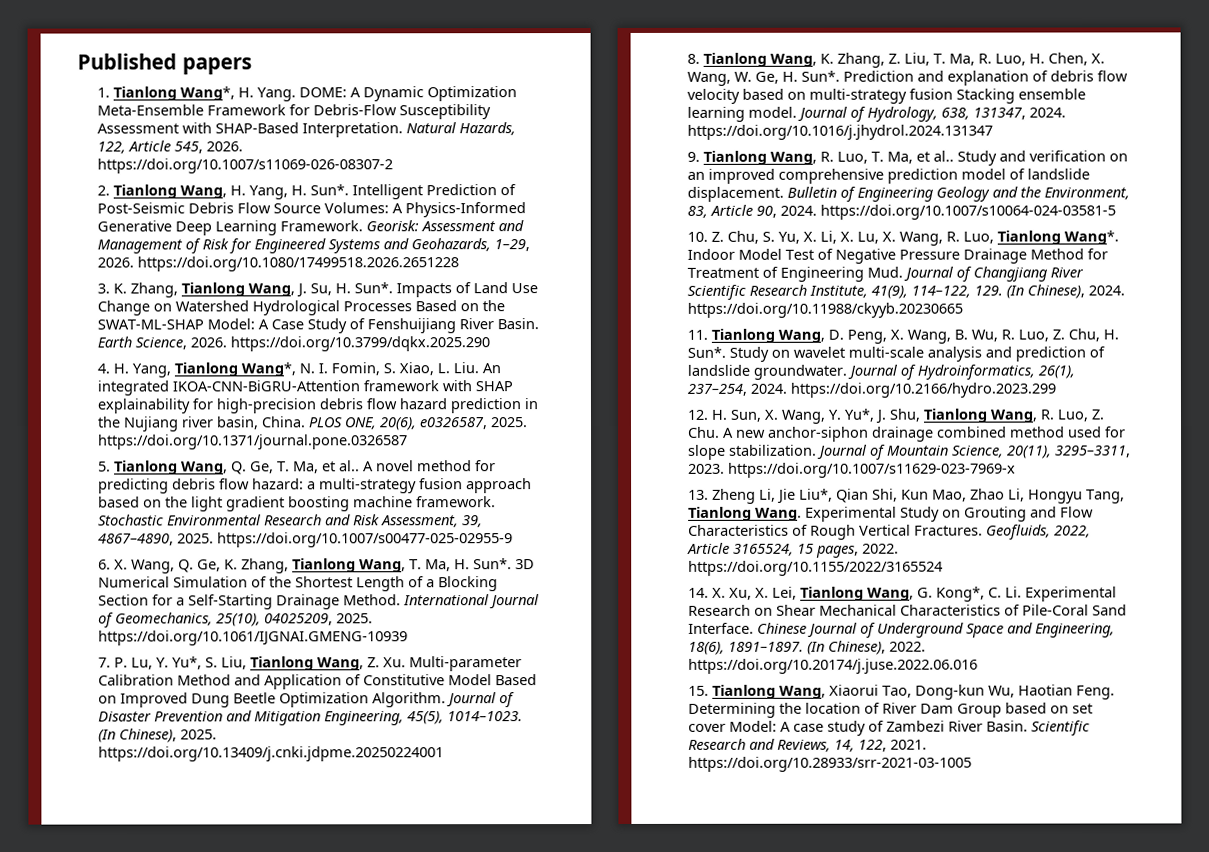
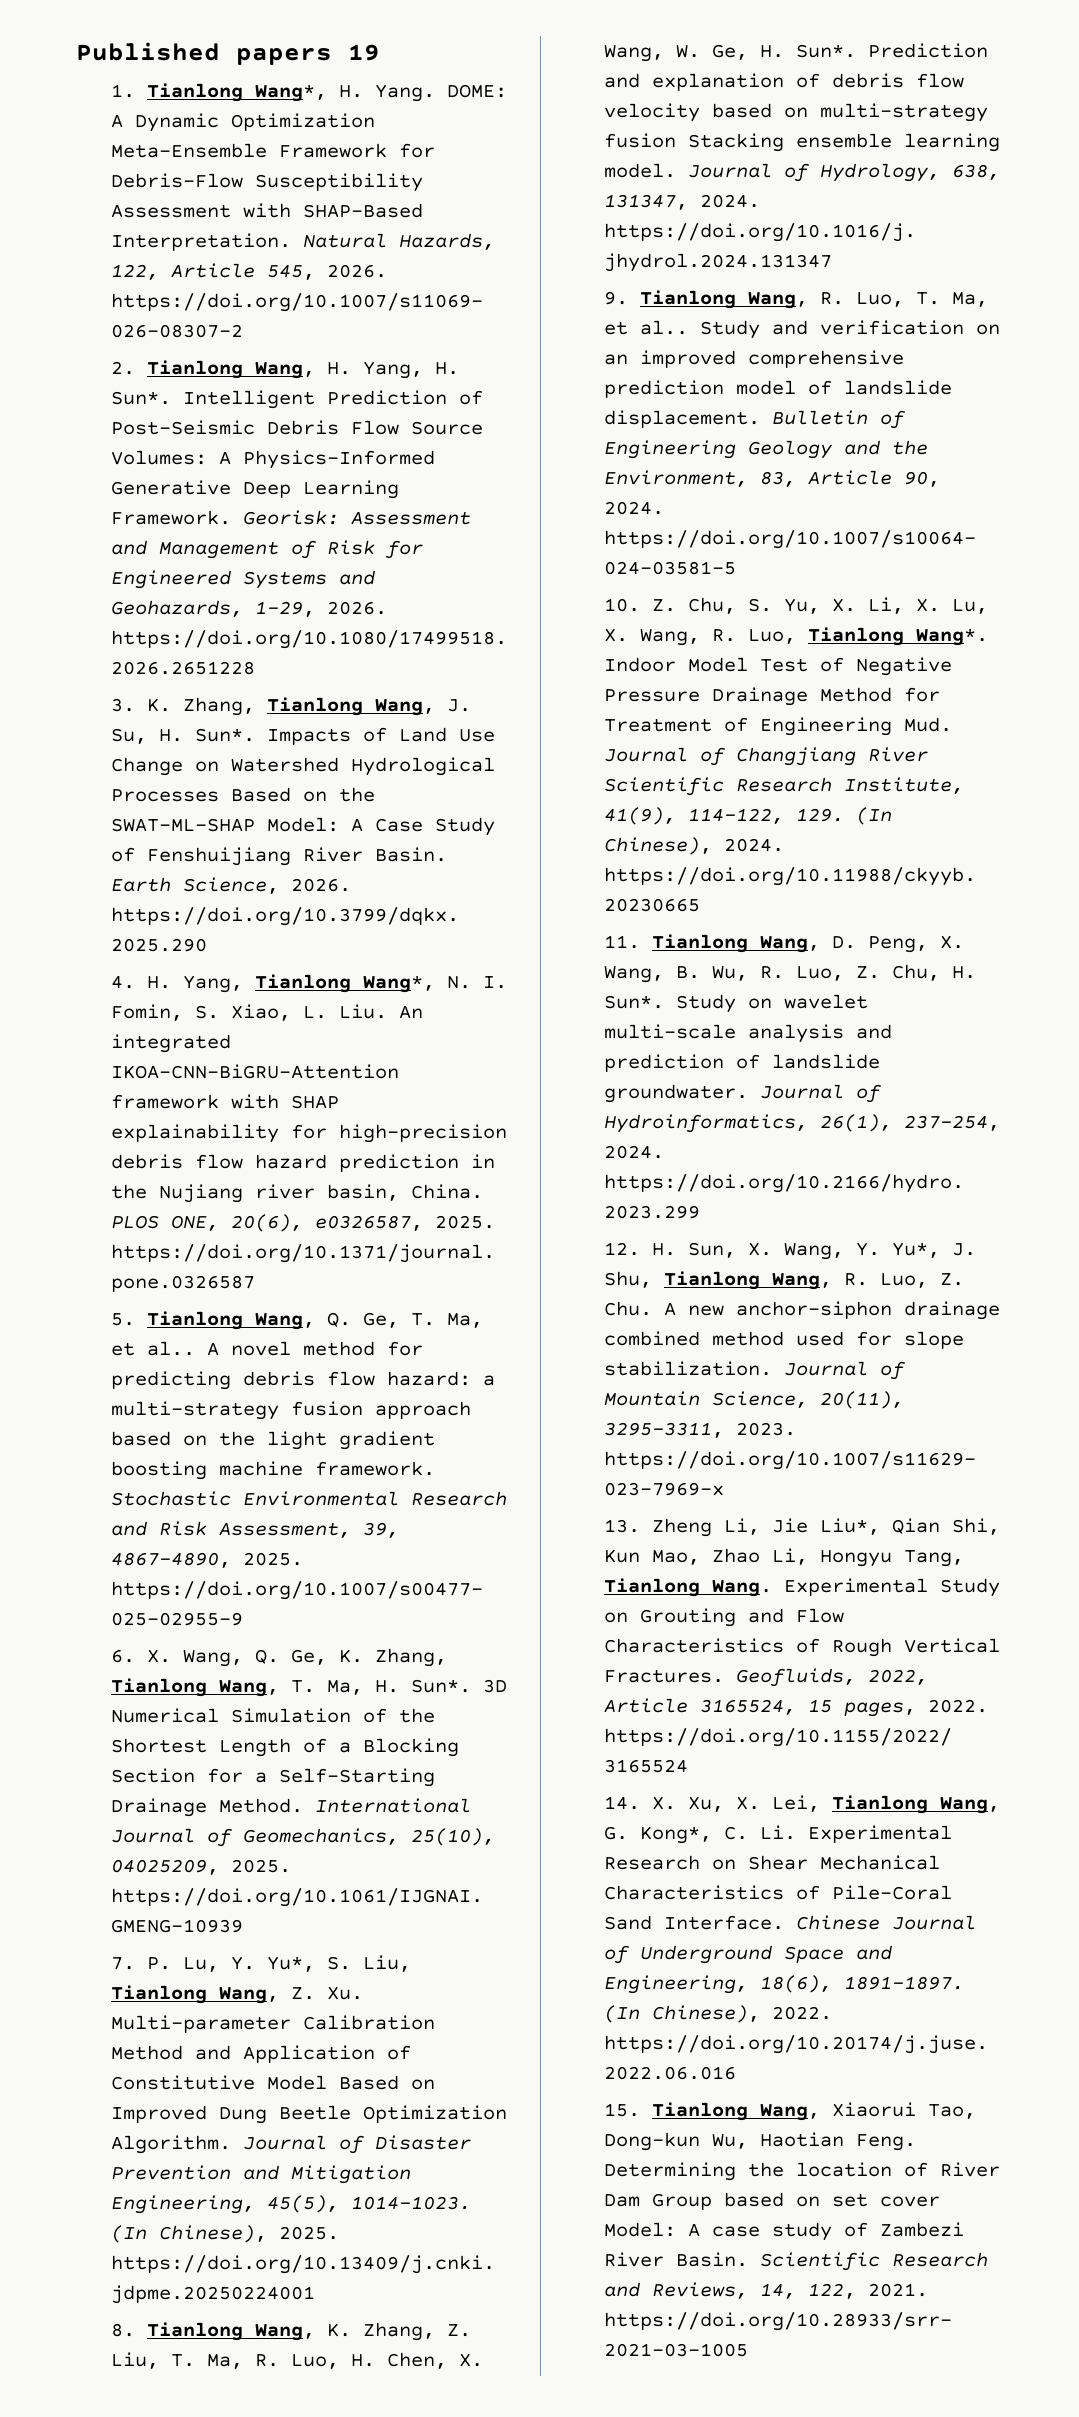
- Published papers
+ Published papers 19

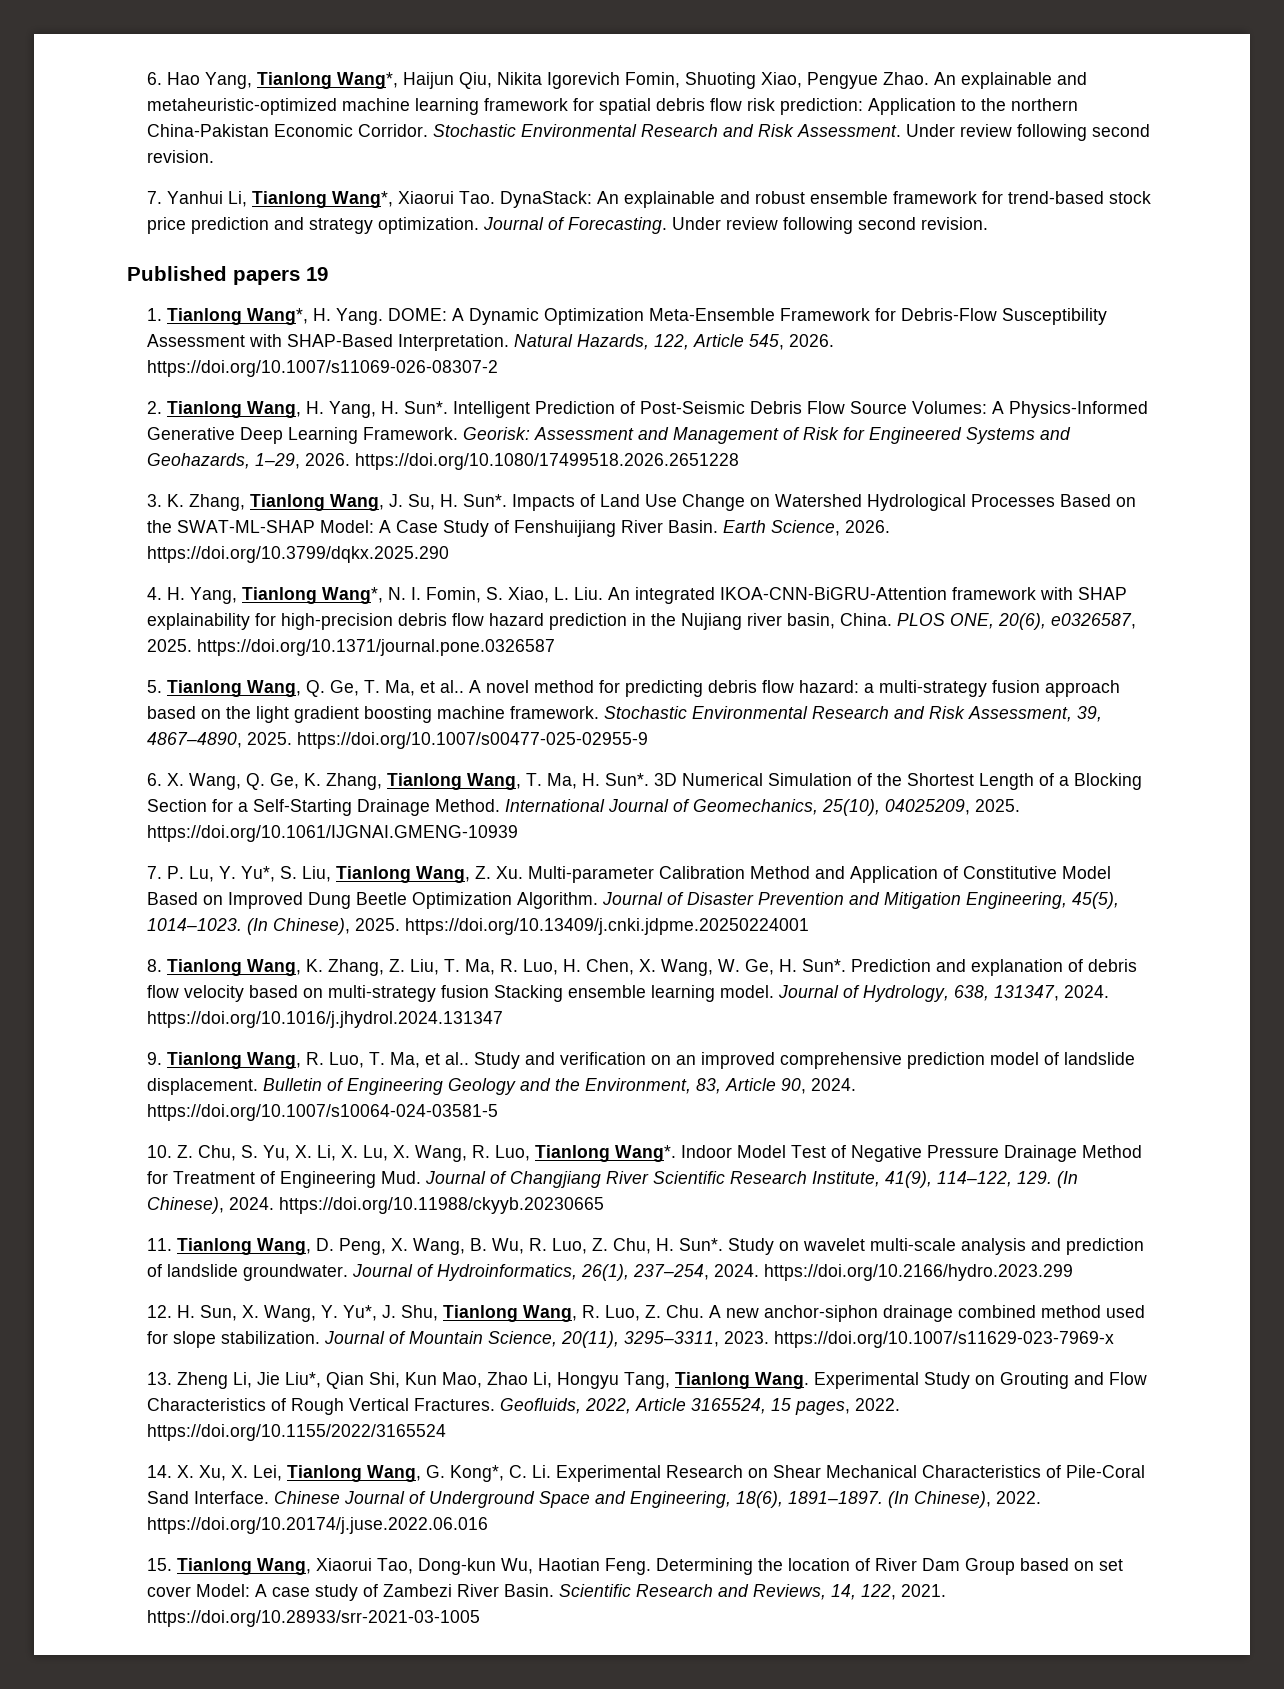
+ 6. Hao Yang, Tianlong Wang*, Haijun Qiu, Nikita Igorevich Fomin, Shuoting Xiao, Pengyue Zhao. An explainable and metaheuristic-optimized machine learning framework for spatial debris flow risk prediction: Application to the northern China-Pakistan Economic Corridor. Stochastic Environmental Research and Risk Assessment. Under review following second revision.
+ 7. Yanhui Li, Tianlong Wang*, Xiaorui Tao. DynaStack: An explainable and robust ensemble framework for trend-based stock price prediction and strategy optimization. Journal of Forecasting. Under review following second revision.

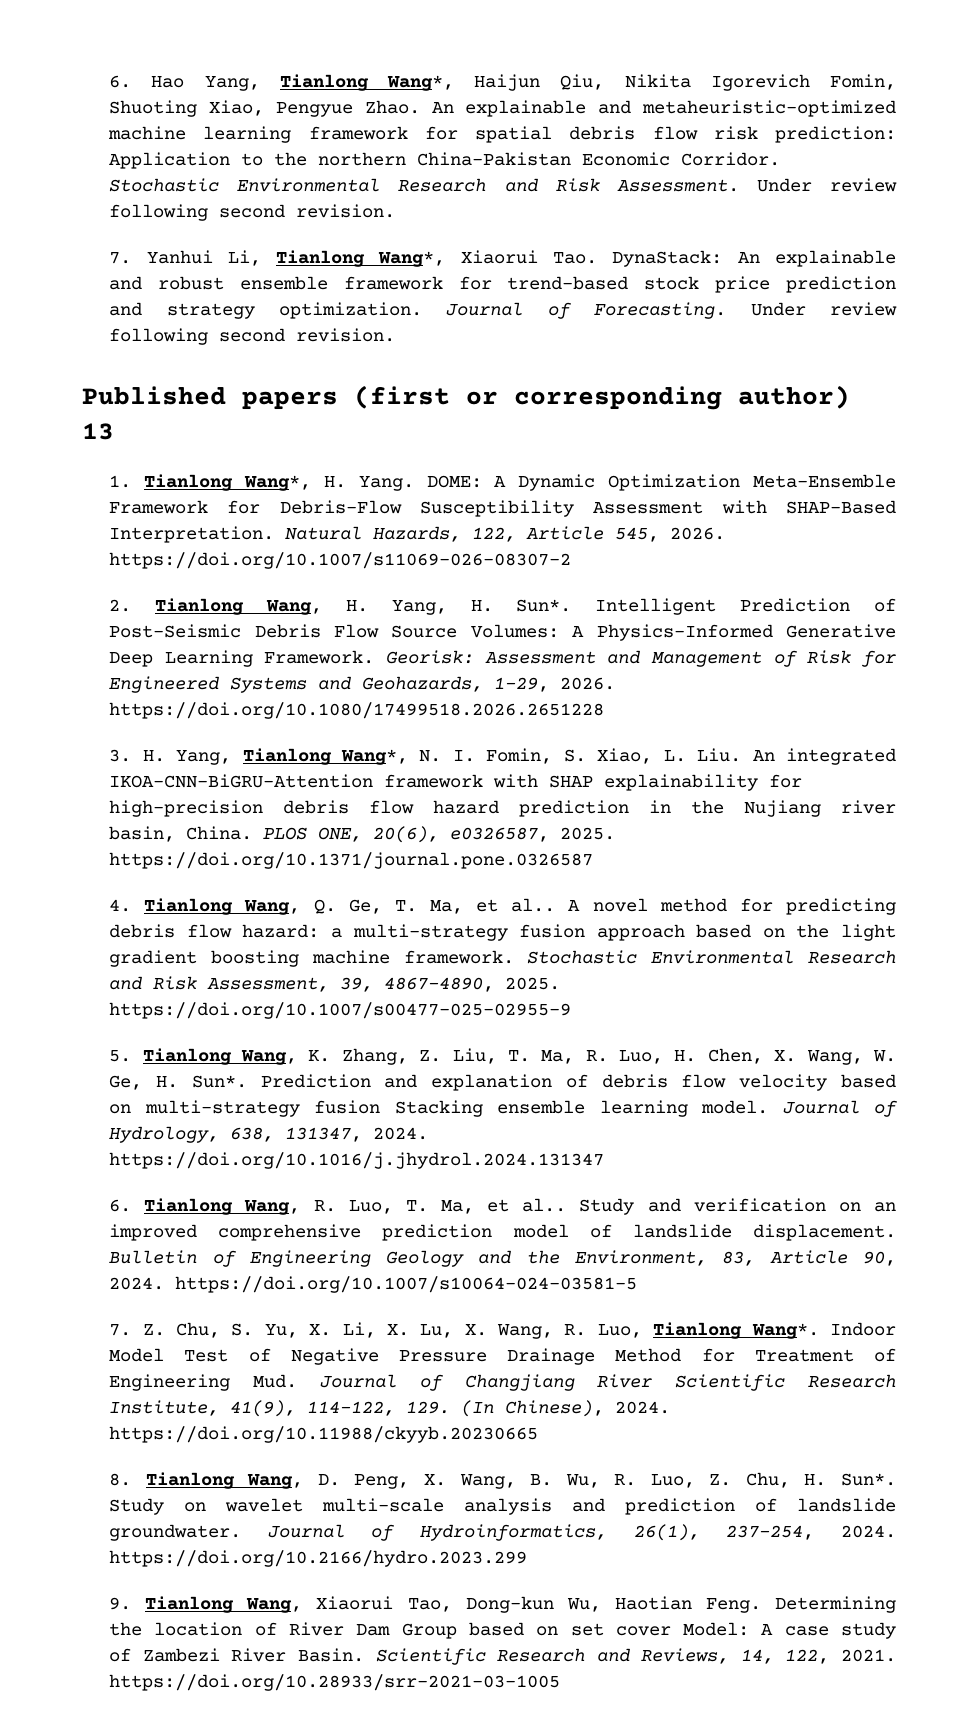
- Published papers 19
+ Published papers (first or corresponding author) 13
- 3. K. Zhang, Tianlong Wang, J. Su, H. Sun*. Impacts of Land Use Change on Watershed Hydrological Processes Based on the SWAT-ML-SHAP Model: A Case Study of Fenshuijiang River Basin. Earth Science, 2026. https://doi.org/10.3799/dqkx.2025.290
- 4. H. Yang, Tianlong Wang*, N. I. Fomin, S. Xiao, L. Liu. An integrated IKOA-CNN-BiGRU-Attention framework with SHAP explainability for high-precision debris flow hazard prediction in the Nujiang river basin, China.
+ 3. H. Yang, Tianlong Wang*, N. I. Fomin, S. Xiao, L. Liu. An integrated IKOA-CNN-BiGRU-Attention framework with SHAP explainability for high-precision debris flow hazard prediction in the Nujiang river basin, China.
- 5. Tianlong Wang, Q. Ge, T. Ma, et al..
+ 4. Tianlong Wang, Q. Ge, T. Ma, et al..
- 6. X. Wang, Q. Ge, K. Zhang, Tianlong Wang, T. Ma, H. Sun*. 3D Numerical Simulation of the Shortest Length of a Blocking Section for a Self-Starting Drainage Method. International Journal of Geomechanics, 25(10), 04025209, 2025. https://doi.org/10.1061/IJGNAI.GMENG-10939
- 7. P. Lu, Y. Yu*, S. Liu, Tianlong Wang, Z. Xu. Multi-parameter Calibration Method and Application of Constitutive Model Based on Improved Dung Beetle Optimization Algorithm. Journal of Disaster Prevention and Mitigation Engineering, 45(5), 1014–1023. (In Chinese), 2025. https://doi.org/10.13409/j.cnki.jdpme.20250224001
- 8. Tianlong Wang, K. Zhang, Z. Liu, T. Ma, R. Luo, H. Chen, X. Wang, W. Ge, H. Sun*.
+ 5. Tianlong Wang, K. Zhang, Z. Liu, T. Ma, R. Luo, H. Chen, X. Wang, W. Ge, H. Sun*.
- 9. Tianlong Wang, R. Luo, T. Ma, et al..
+ 6. Tianlong Wang, R. Luo, T. Ma, et al..
- 10. Z. Chu, S. Yu, X. Li, X. Lu, X. Wang, R. Luo, Tianlong Wang*.
+ 7. Z. Chu, S. Yu, X. Li, X. Lu, X. Wang, R. Luo, Tianlong Wang*.
- 11. Tianlong Wang, D. Peng, X. Wang, B. Wu, R. Luo, Z. Chu, H. Sun*.
+ 8. Tianlong Wang, D. Peng, X. Wang, B. Wu, R. Luo, Z. Chu, H. Sun*.
- 12. H. Sun, X. Wang, Y. Yu*, J. Shu, Tianlong Wang, R. Luo, Z. Chu. A new anchor-siphon drainage combined method used for slope stabilization. Journal of Mountain Science, 20(11), 3295–3311, 2023. https://doi.org/10.1007/s11629-023-7969-x
- 13. Zheng Li, Jie Liu*, Qian Shi, Kun Mao, Zhao Li, Hongyu Tang, Tianlong Wang. Experimental Study on Grouting and Flow Characteristics of Rough Vertical Fractures. Geofluids, 2022, Article 3165524, 15 pages, 2022. https://doi.org/10.1155/2022/3165524
- 14. X. Xu, X. Lei, Tianlong Wang, G. Kong*, C. Li. Experimental Research on Shear Mechanical Characteristics of Pile-Coral Sand Interface. Chinese Journal of Underground Space and Engineering, 18(6), 1891–1897. (In Chinese), 2022. https://doi.org/10.20174/j.juse.2022.06.016
- 15. Tianlong Wang, Xiaorui Tao, Dong-kun Wu, Haotian Feng.
+ 9. Tianlong Wang, Xiaorui Tao, Dong-kun Wu, Haotian Feng.

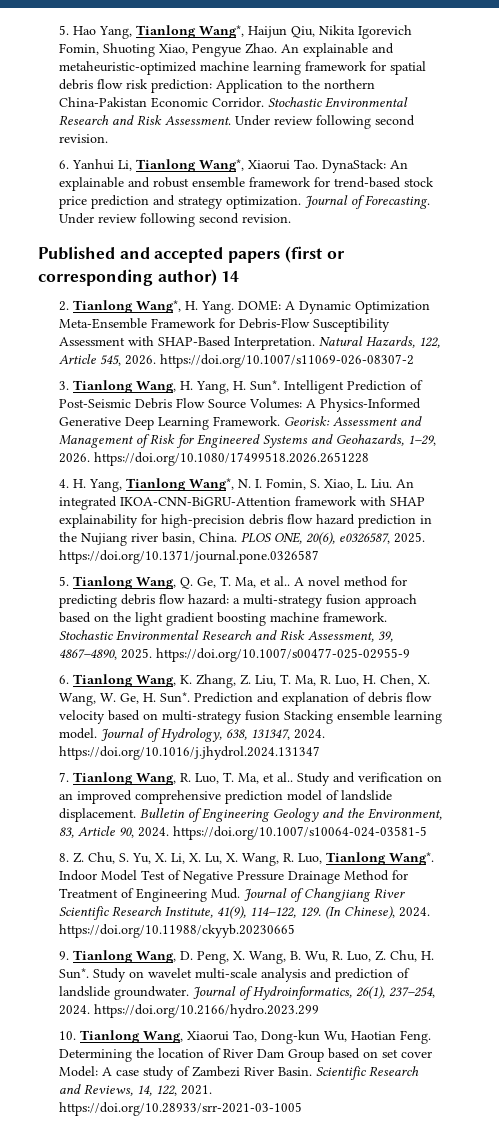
- 6. Hao Yang, Tianlong Wang*, Haijun Qiu, Nikita Igorevich Fomin, Shuoting Xiao, Pengyue Zhao.
+ 5. Hao Yang, Tianlong Wang*, Haijun Qiu, Nikita Igorevich Fomin, Shuoting Xiao, Pengyue Zhao.
- 7. Yanhui Li, Tianlong Wang*, Xiaorui Tao. DynaStack: An explainable and robust ensemble framework for trend-based stock price prediction and strategy optimization.
+ 6. Yanhui Li, Tianlong Wang*, Xiaorui Tao. DynaStack: An explainable and robust ensemble framework for trend-based stock price prediction and strategy optimization.
- Published papers (first or corresponding author) 13
- 1. Tianlong Wang*, H. Yang.
+ Published and accepted papers (first or corresponding author) 14
+ 2. Tianlong Wang*, H. Yang.
- 2. Tianlong Wang, H. Yang, H. Sun*.
+ 3. Tianlong Wang, H. Yang, H. Sun*.
- 3. H. Yang, Tianlong Wang*, N. I. Fomin, S. Xiao, L. Liu. An integrated IKOA-CNN-BiGRU-Attention framework with SHAP explainability for high-precision debris flow hazard prediction in the Nujiang river basin, China.
+ 4. H. Yang, Tianlong Wang*, N. I. Fomin, S. Xiao, L. Liu. An integrated IKOA-CNN-BiGRU-Attention framework with SHAP explainability for high-precision debris flow hazard prediction in the Nujiang river basin, China.
- 4. Tianlong Wang, Q. Ge, T. Ma, et al..
+ 5. Tianlong Wang, Q. Ge, T. Ma, et al..
- 5. Tianlong Wang, K. Zhang, Z. Liu, T. Ma, R. Luo, H. Chen, X. Wang, W. Ge, H. Sun*.
+ 6. Tianlong Wang, K. Zhang, Z. Liu, T. Ma, R. Luo, H. Chen, X. Wang, W. Ge, H. Sun*.
- 6. Tianlong Wang, R. Luo, T. Ma, et al..
+ 7. Tianlong Wang, R. Luo, T. Ma, et al..
- 7. Z. Chu, S. Yu, X. Li, X. Lu, X. Wang, R. Luo, Tianlong Wang*.
+ 8. Z. Chu, S. Yu, X. Li, X. Lu, X. Wang, R. Luo, Tianlong Wang*.
- 8. Tianlong Wang, D. Peng, X. Wang, B. Wu, R. Luo, Z. Chu, H. Sun*.
+ 9. Tianlong Wang, D. Peng, X. Wang, B. Wu, R. Luo, Z. Chu, H. Sun*.
- 9. Tianlong Wang, Xiaorui Tao, Dong-kun Wu, Haotian Feng.
+ 10. Tianlong Wang, Xiaorui Tao, Dong-kun Wu, Haotian Feng.

